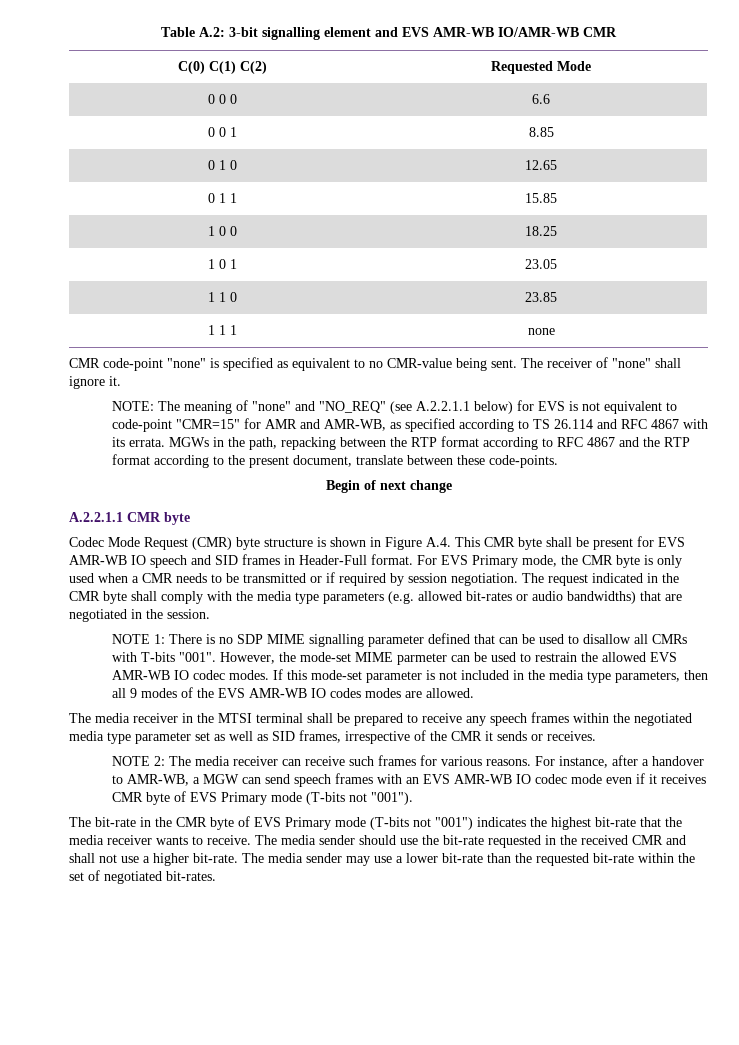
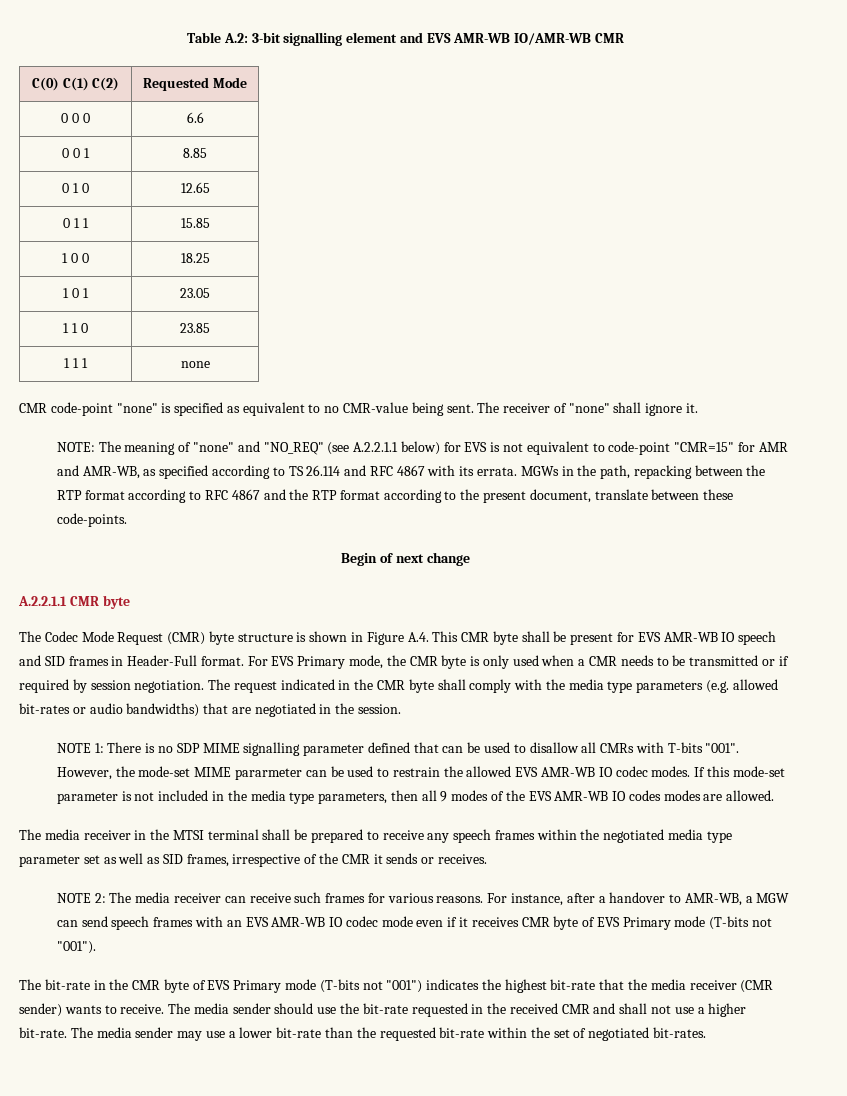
- Codec Mode Request (CMR) byte structure is shown in Figure A.4. This CMR byte shall be present for EVS AMR-WB IO speech and SID frames in Header-Full format.
+ The Codec Mode Request (CMR) byte structure is shown in Figure A.4. This CMR byte shall be present for EVS AMR-WB IO speech and SID frames in Header-Full format.
- However, the mode-set MIME parmeter can be used to restrain the allowed EVS AMR-WB IO codec modes.
+ However, the mode-set MIME pararmeter can be used to restrain the allowed EVS AMR-WB IO codec modes.
- The bit-rate in the CMR byte of EVS Primary mode (T-bits not "001") indicates the highest bit-rate that the media receiver wants to receive.
+ The bit-rate in the CMR byte of EVS Primary mode (T-bits not "001") indicates the highest bit-rate that the media receiver (CMR sender) wants to receive.

